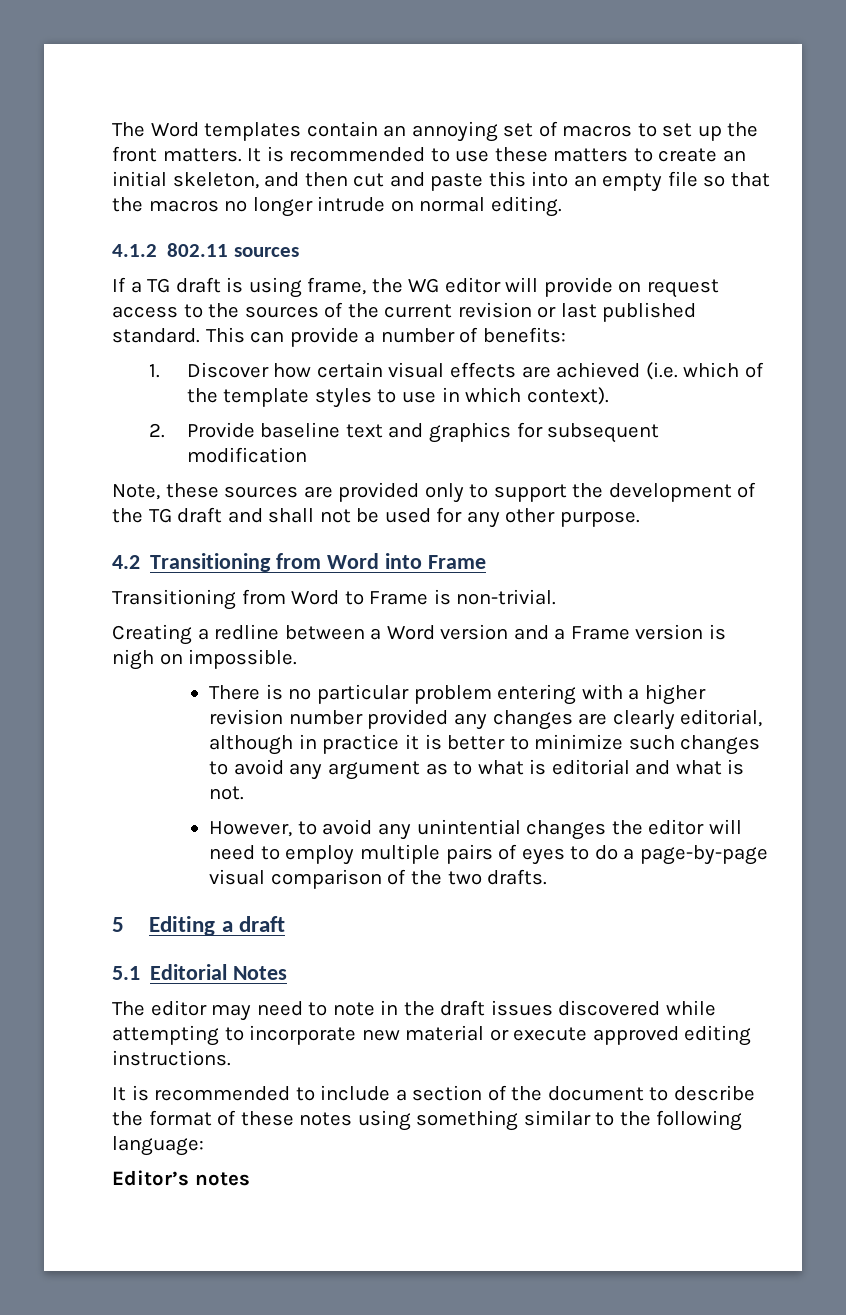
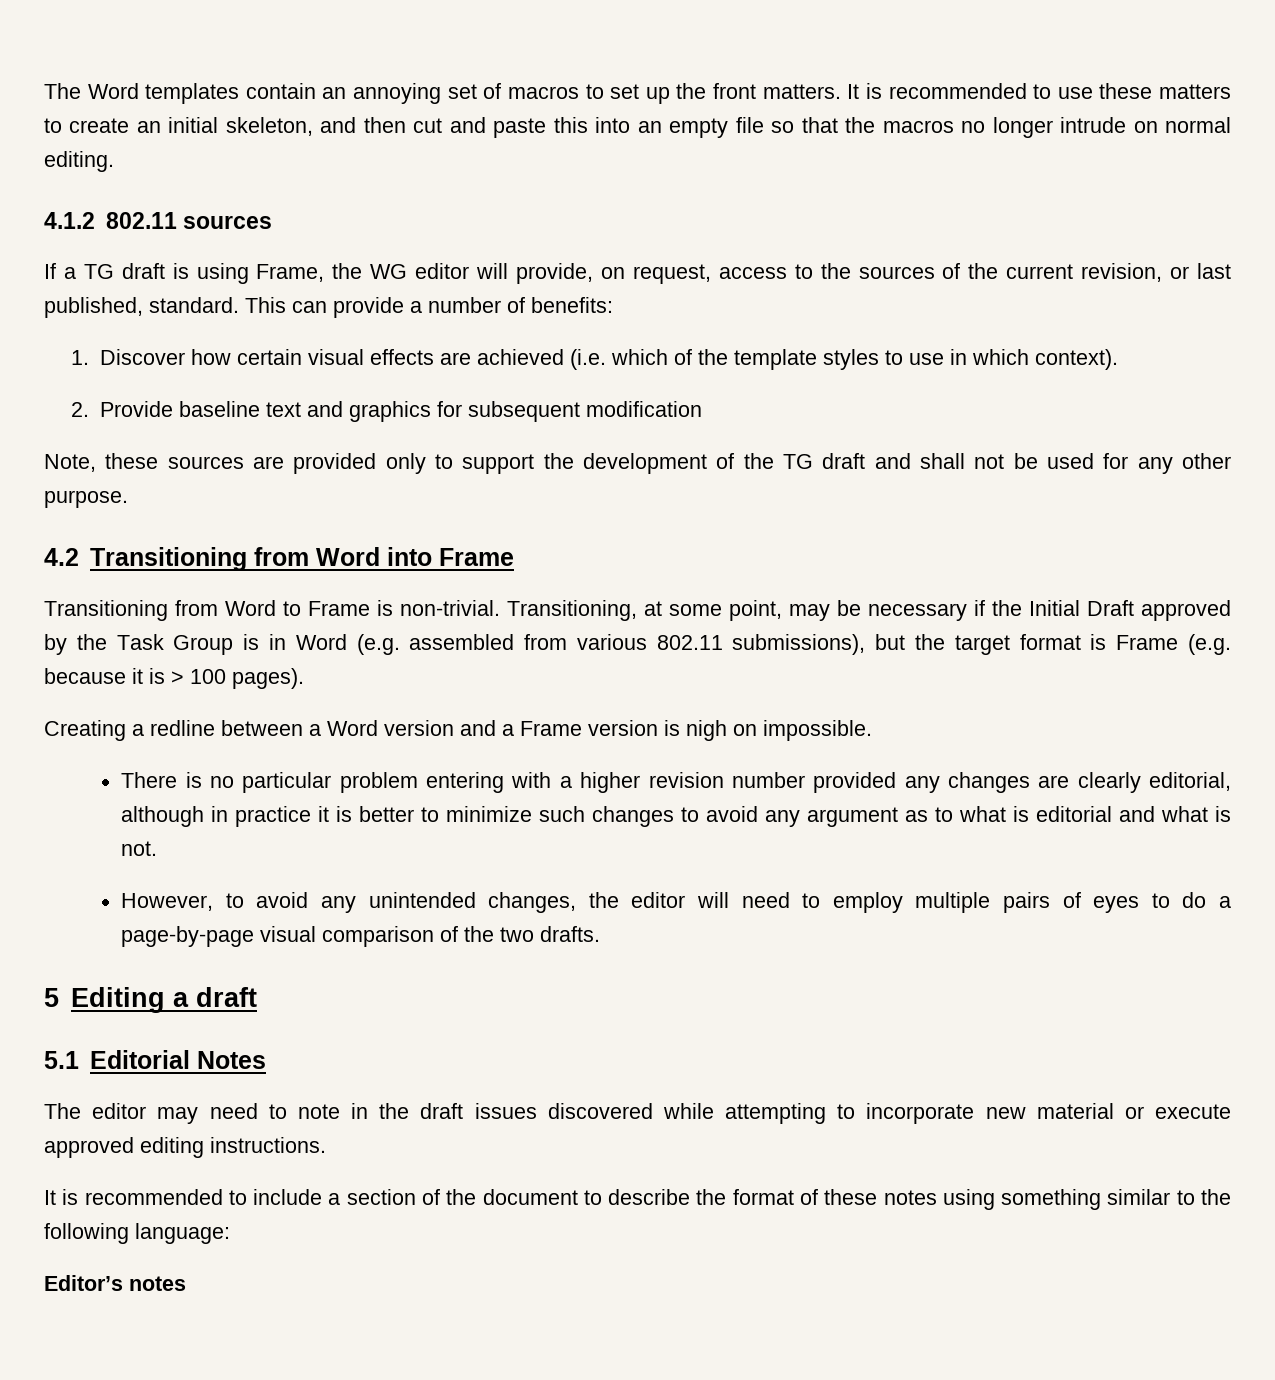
- If a TG draft is using frame, the WG editor will provide on request access to the sources of the current revision or last published standard.
+ If a TG draft is using Frame, the WG editor will provide, on request, access to the sources of the current revision, or last published, standard.
+ Transitioning, at some point, may be necessary if the Initial Draft approved by the Task Group is in Word (e.g. assembled from various 802.11 submissions), but the target format is Frame (e.g. because it is > 100 pages).
- However, to avoid any unintential changes the editor will need to employ multiple pairs of eyes to do a page-by-page visual comparison of the two drafts.
+ However, to avoid any unintended changes, the editor will need to employ multiple pairs of eyes to do a page-by-page visual comparison of the two drafts.

